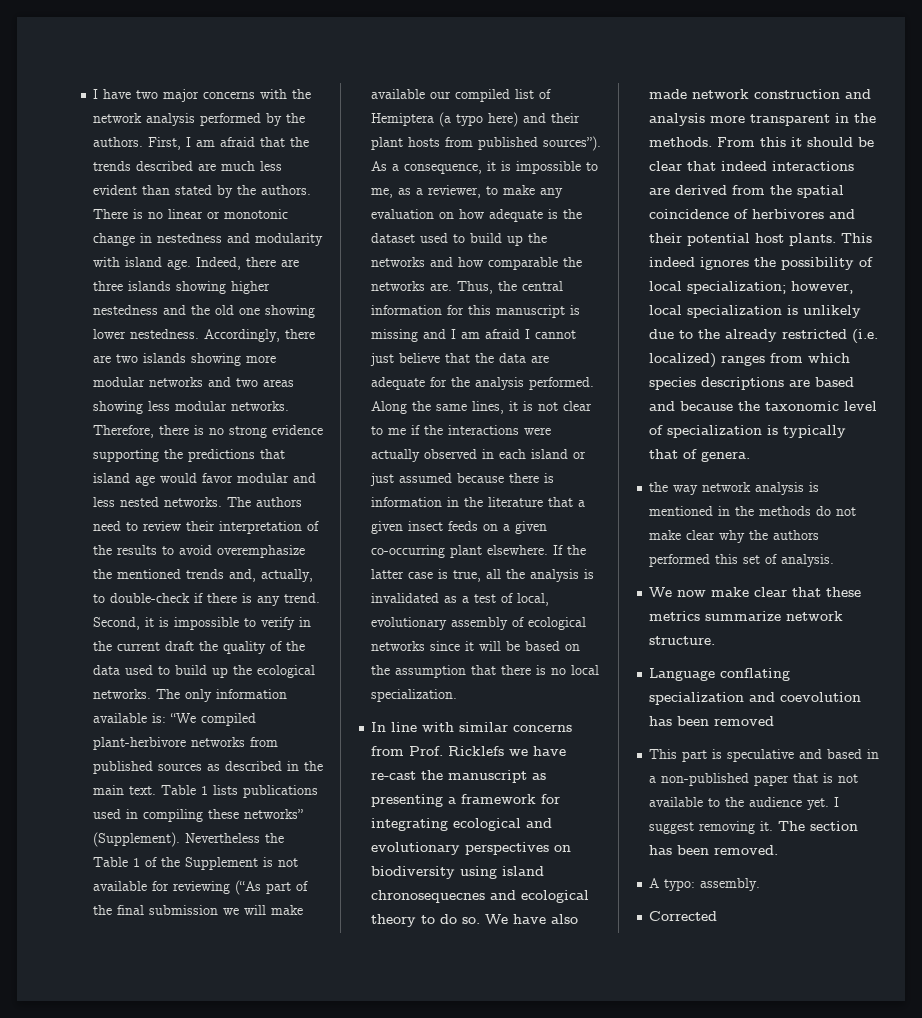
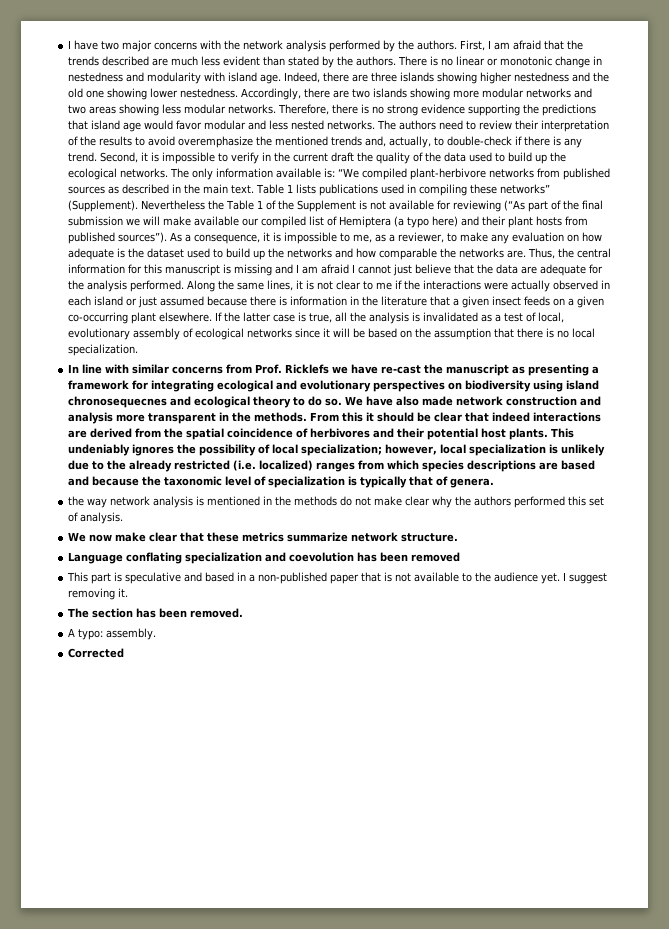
- This indeed ignores the possibility of local specialization; however, local specialization is unlikely due to the already restricted (i.e. localized) ranges from which species descriptions are based and because the taxonomic level of specialization is typically that of genera.
+ This undeniably ignores the possibility of local specialization; however, local specialization is unlikely due to the already restricted (i.e. localized) ranges from which species descriptions are based and because the taxonomic level of specialization is typically that of genera.
- I suggest removing it. The section has been removed.
+ I suggest removing it.
+ The section has been removed.

